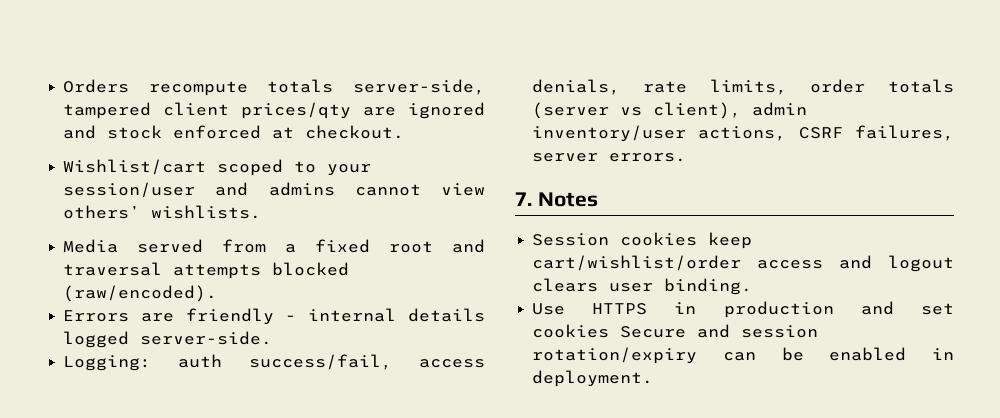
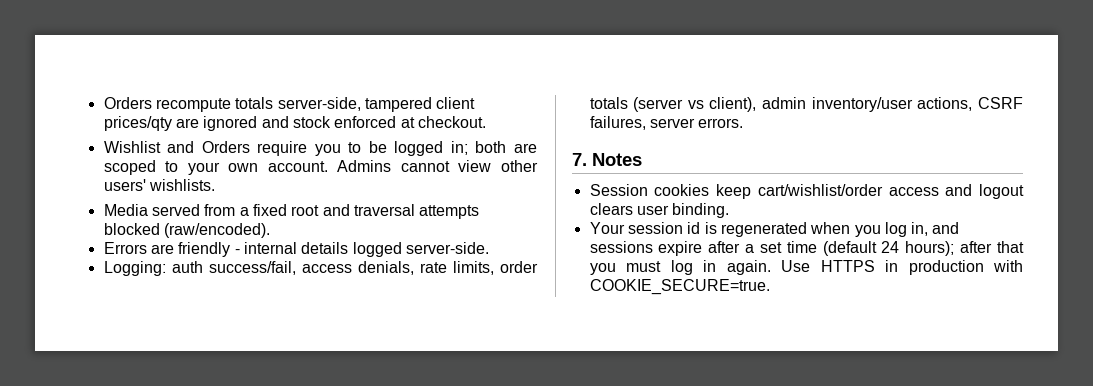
- Wishlist/cart scoped to your session/user and admins cannot view others’ wishlists.
+ Wishlist and Orders require you to be logged in; both are scoped to your own account. Admins cannot view other users' wishlists.
- Use HTTPS in production and set cookies Secure and session rotation/expiry can be enabled in deployment.
+ Your session id is regenerated when you log in, and sessions expire after a set time (default 24 hours); after that you must log in again. Use HTTPS in production with COOKIE_SECURE=true.

